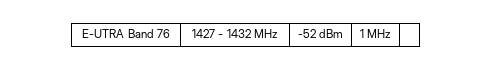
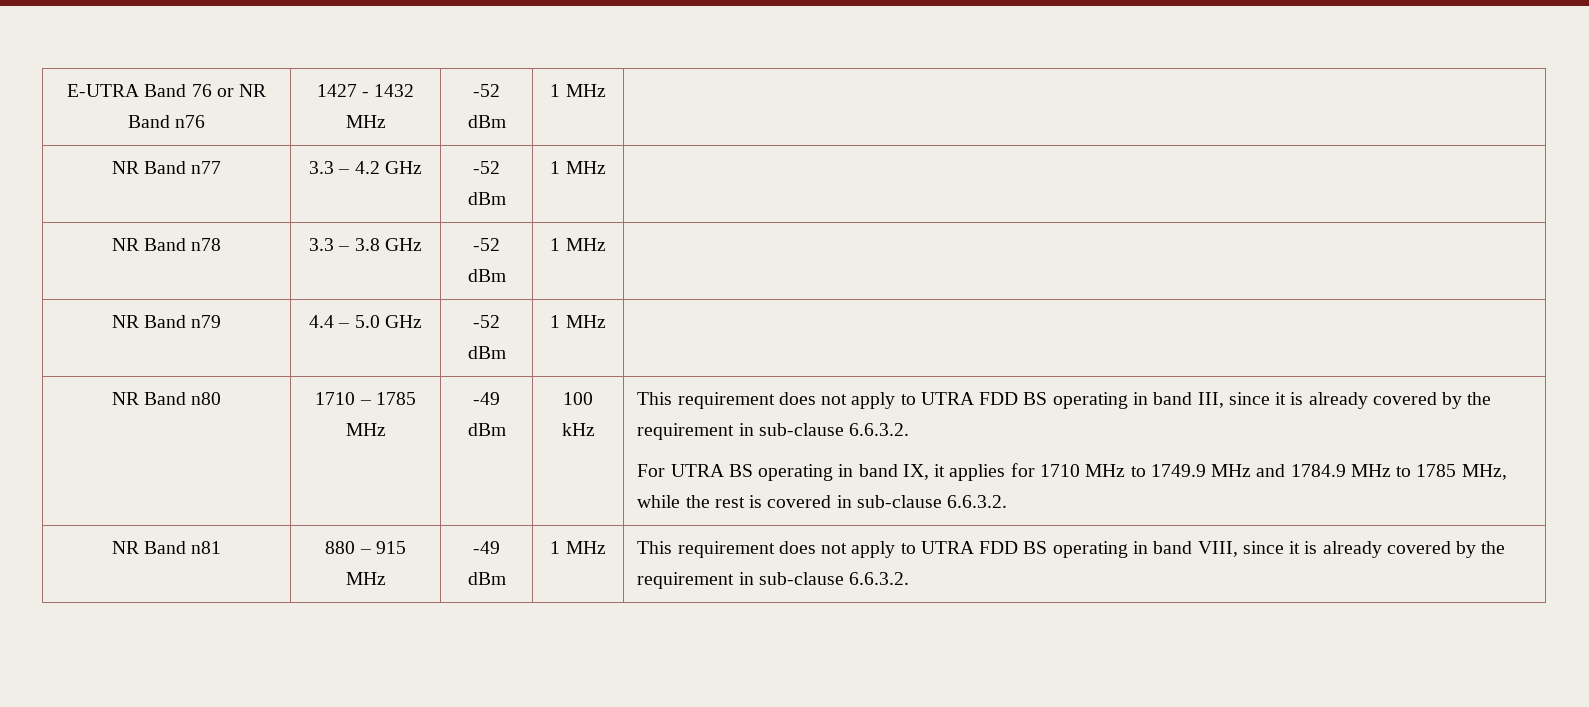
- E-UTRA Band 76 | 1427 - 1432 MHz | -52 dBm | 1 MHz |
+ E-UTRA Band 76 or NR Band n76 | 1427 - 1432 MHz | -52 dBm | 1 MHz |
+ NR Band n77 | 3.3 – 4.2 GHz | -52 dBm | 1 MHz |
+ NR Band n78 | 3.3 – 3.8 GHz | -52 dBm | 1 MHz |
+ NR Band n79 | 4.4 – 5.0 GHz | -52 dBm | 1 MHz |
+ NR Band n80 | 1710 – 1785 MHz | -49 dBm | 100 kHz | This requirement does not apply to UTRA FDD BS operating in band III, since it is already covered by the requirement in sub-clause 6.6.3.2.
+ For UTRA BS operating in band IX, it applies for 1710 MHz to 1749.9 MHz and 1784.9 MHz to 1785 MHz, while the rest is covered in sub-clause 6.6.3.2.
+ NR Band n81 | 880 – 915 MHz | -49 dBm | 1 MHz | This requirement does not apply to UTRA FDD BS operating in band VIII, since it is already covered by the requirement in sub-clause 6.6.3.2.

